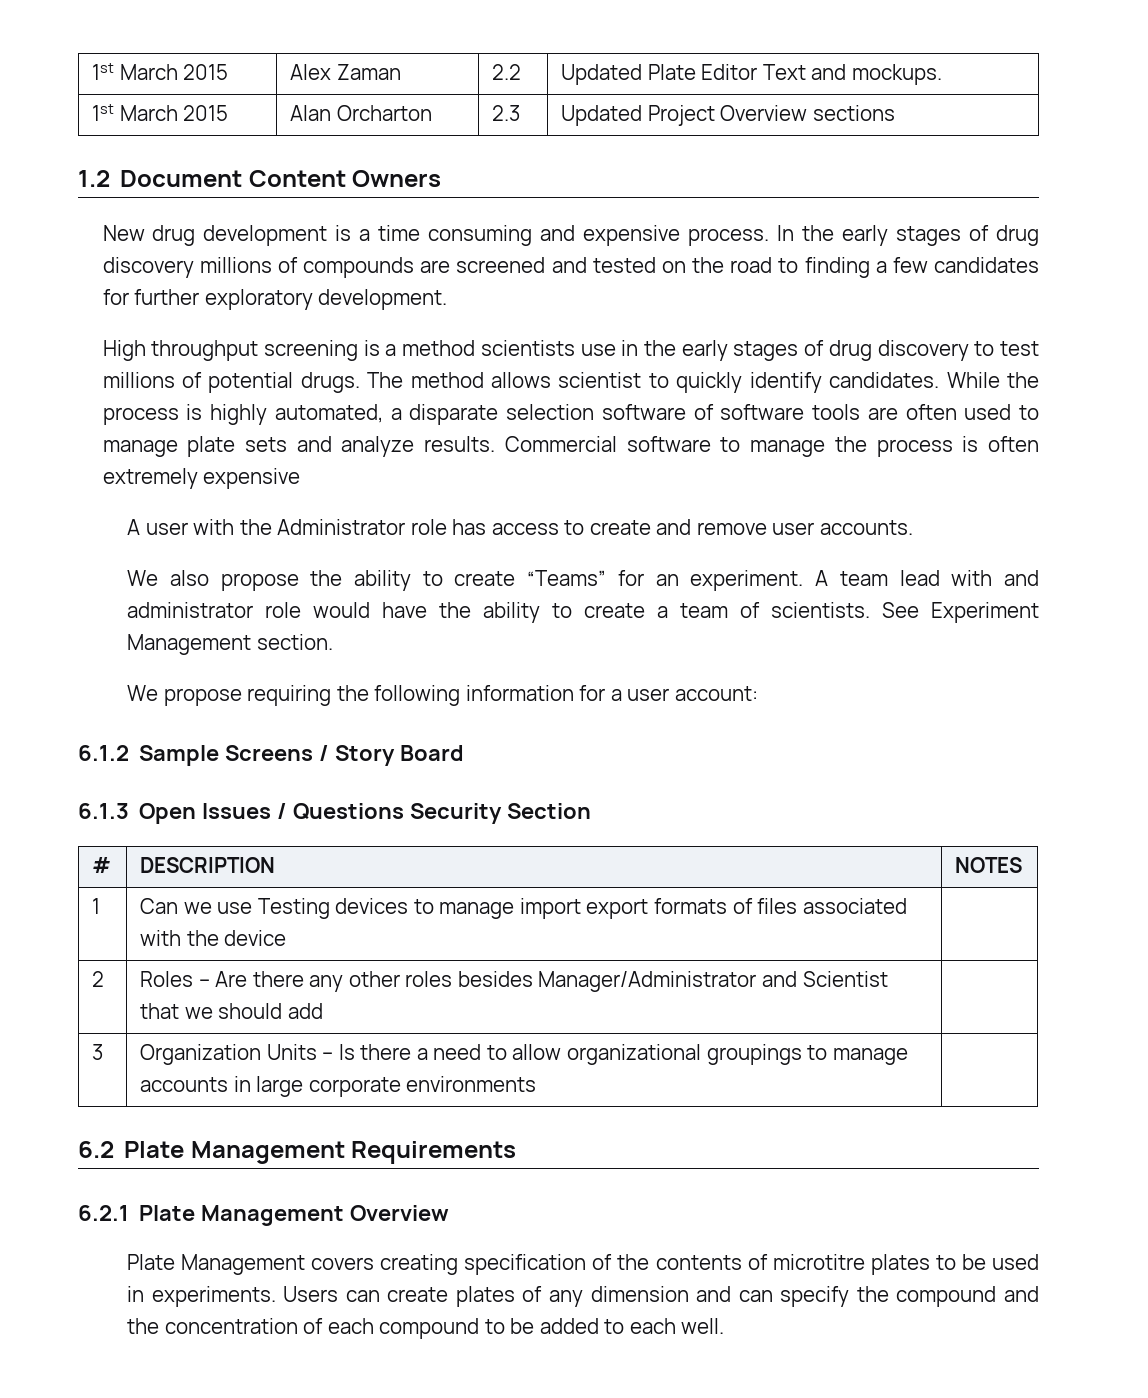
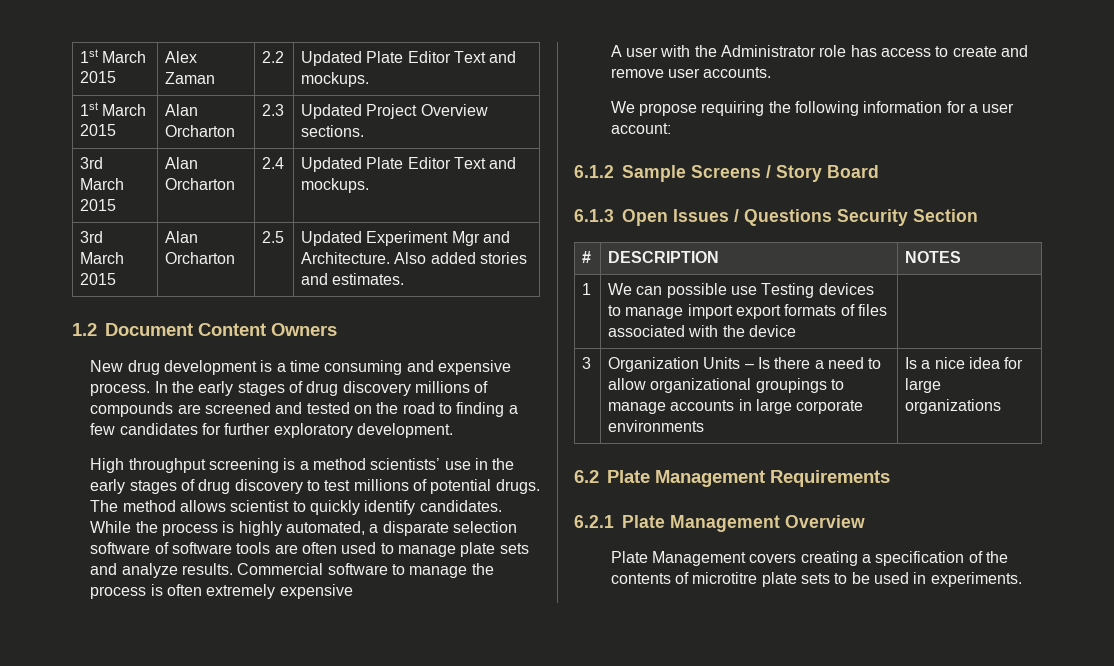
- 1st March 2015 | Alan Orcharton | 2.3 | Updated Project Overview sections
+ 1st March 2015 | Alan Orcharton | 2.3 | Updated Project Overview sections.
+ 3rd March 2015 | Alan Orcharton | 2.4 | Updated Plate Editor Text and mockups.
+ 3rd March 2015 | Alan Orcharton | 2.5 | Updated Experiment Mgr and Architecture. Also added stories and estimates.
- High throughput screening is a method scientists use in the early stages of drug discovery to test millions of potential drugs.
+ High throughput screening is a method scientists’ use in the early stages of drug discovery to test millions of potential drugs.
- We also propose the ability to create “Teams” for an experiment. A team lead with and administrator role would have the ability to create a team of scientists. See Experiment Management section.
- 1 | Can we use Testing devices to manage import export formats of files associated with the device |
+ 1 | We can possible use Testing devices to manage import export formats of files associated with the device |
- 2 | Roles – Are there any other roles besides Manager/Administrator and Scientist that we should add |
- 3 | Organization Units – Is there a need to allow organizational groupings to manage accounts in large corporate environments |
+ 3 | Organization Units – Is there a need to allow organizational groupings to manage accounts in large corporate environments | Is a nice idea for large organizations
- Plate Management covers creating specification of the contents of microtitre plates to be used in experiments. Users can create plates of any dimension and can specify the compound and the concentration of each compound to be added to each well.
+ Plate Management covers creating a specification of the contents of microtitre plate sets to be used in experiments.

